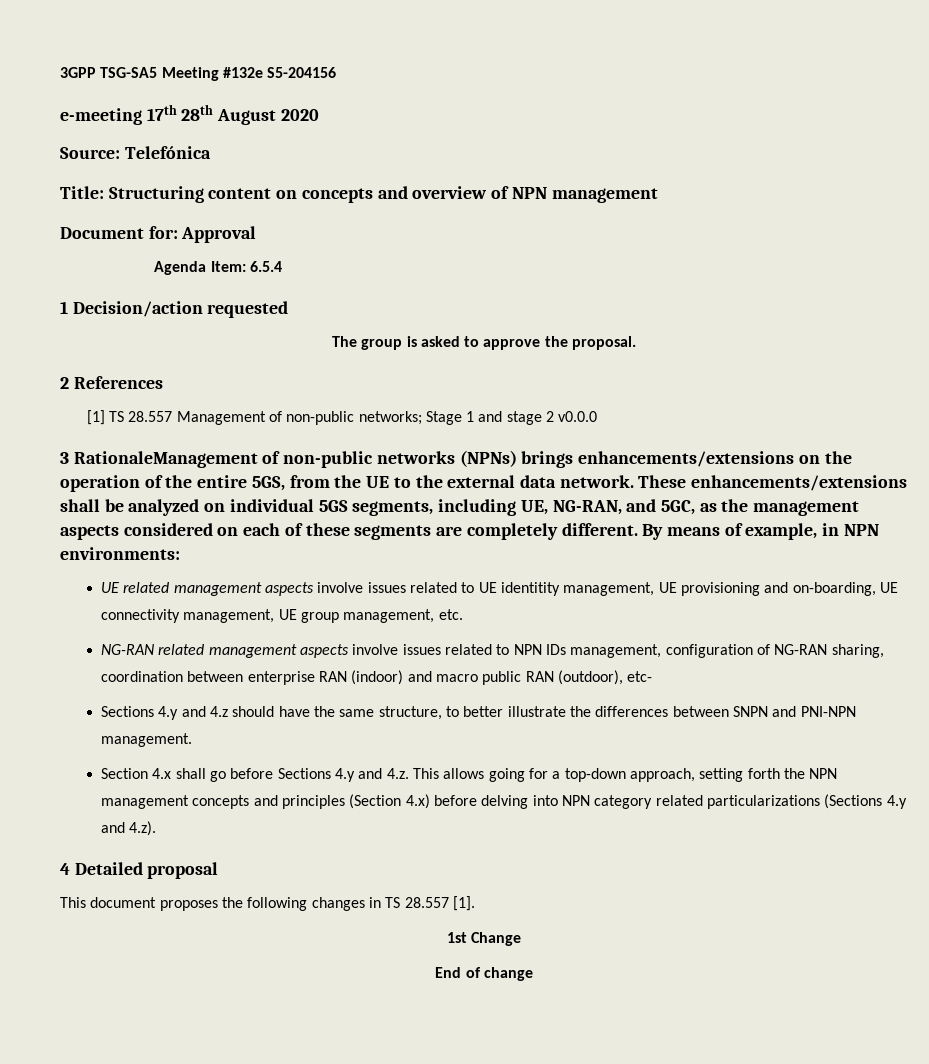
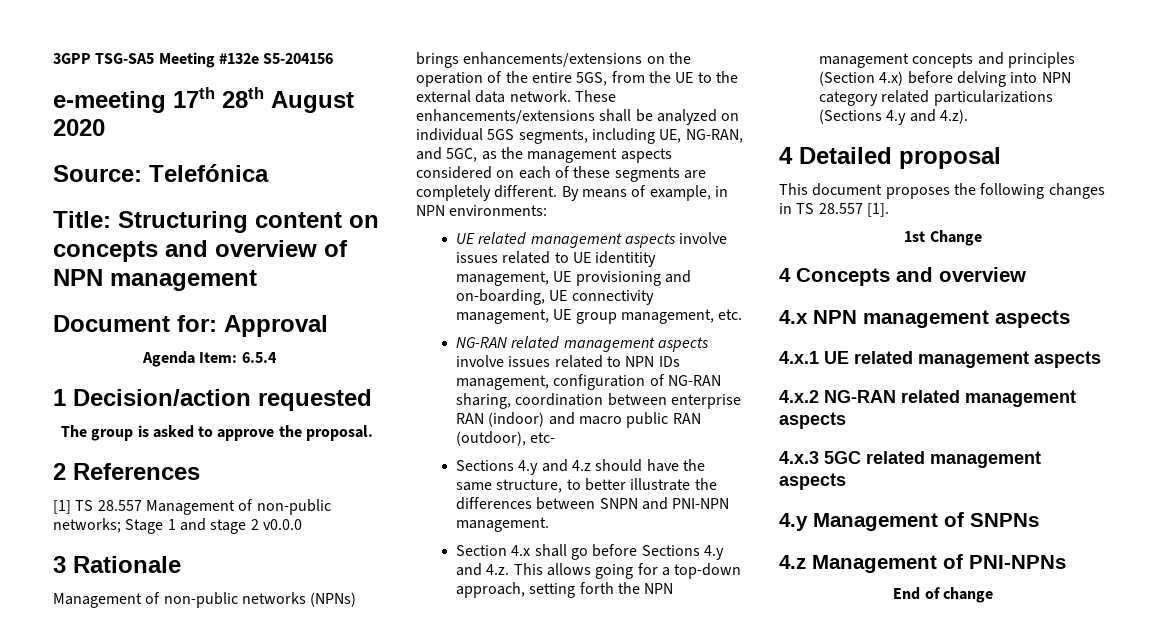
- 3 RationaleManagement of non-public networks (NPNs) brings enhancements/extensions on the operation of the entire 5GS, from the UE to the external data network.
+ 3 Rationale
+ Management of non-public networks (NPNs) brings enhancements/extensions on the operation of the entire 5GS, from the UE to the external data network.
+ 4 Concepts and overview
+ 4.x NPN management aspects
+ 4.x.1 UE related management aspects
+ 4.x.2 NG-RAN related management aspects
+ 4.x.3 5GC related management aspects
+ 4.y Management of SNPNs
+ 4.z Management of PNI-NPNs

